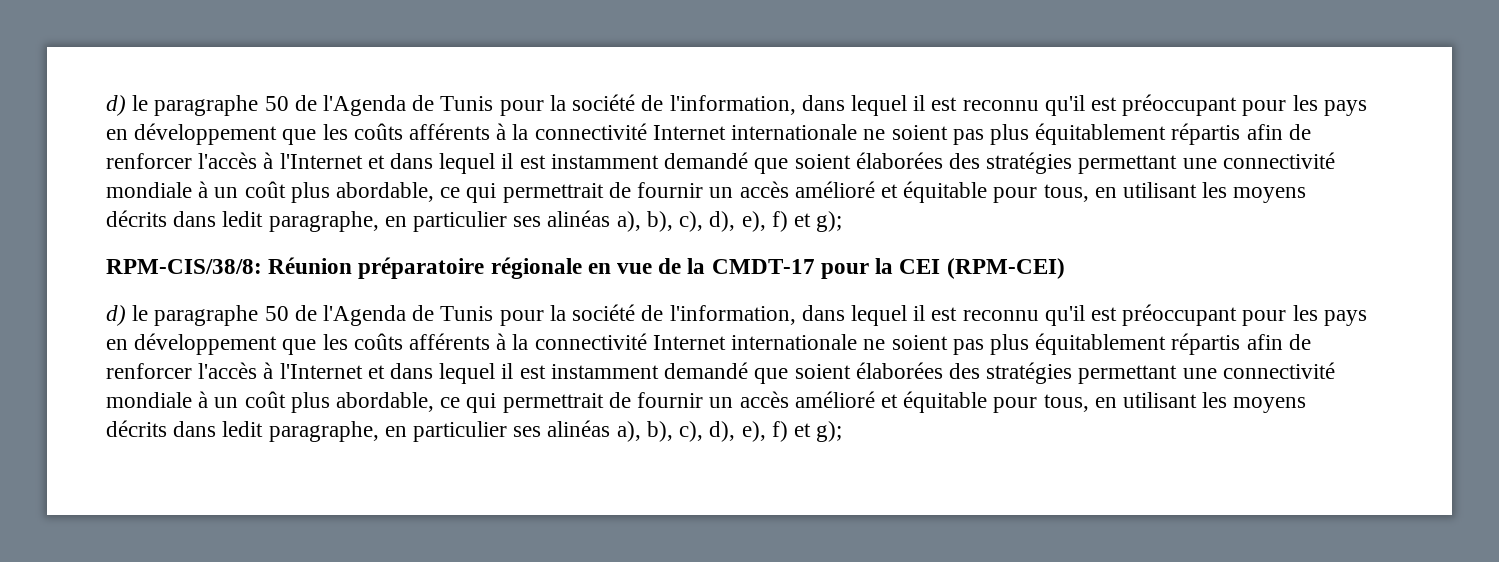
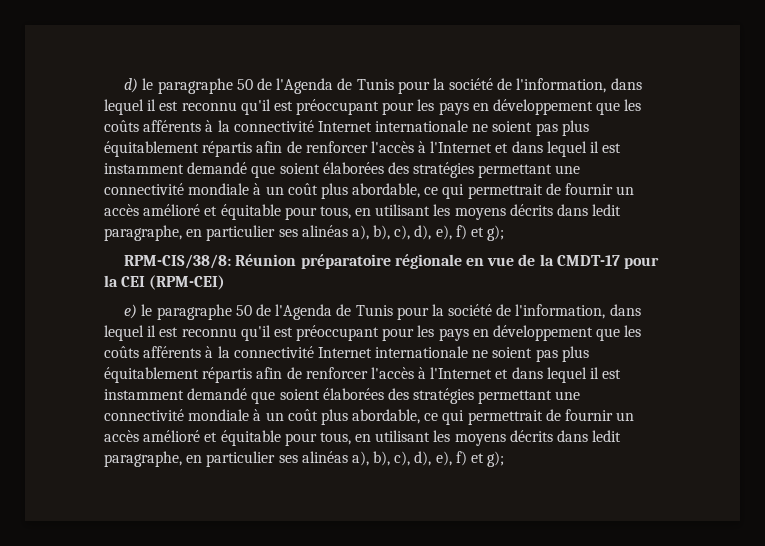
  Réunion préparatoire régionale en vue de la CMDT-17 pour la CEI (RPM-CEI)
- d) le paragraphe 50 de l'Agenda de Tunis pour la société de l'information, dans lequel il est reconnu qu'il est préoccupant pour les pays en développement que les coûts afférents à la connectivité Internet internationale ne soient pas plus équitablement répartis afin de renforcer l'accès à l'Internet et dans lequel il est instamment demandé que soient élaborées des stratégies permettant une connectivité mondiale à un coût plus abordable, ce qui permettrait de fournir un accès amélioré et équitable pour tous, en utilisant les moyens décrits dans ledit paragraphe, en particulier ses alinéas a), b), c), d), e), f) et g);
+ e) le paragraphe 50 de l'Agenda de Tunis pour la société de l'information, dans lequel il est reconnu qu'il est préoccupant pour les pays en développement que les coûts afférents à la connectivité Internet internationale ne soient pas plus équitablement répartis afin de renforcer l'accès à l'Internet et dans lequel il est instamment demandé que soient élaborées des stratégies permettant une connectivité mondiale à un coût plus abordable, ce qui permettrait de fournir un accès amélioré et équitable pour tous, en utilisant les moyens décrits dans ledit paragraphe, en particulier ses alinéas a), b), c), d), e), f) et g);

